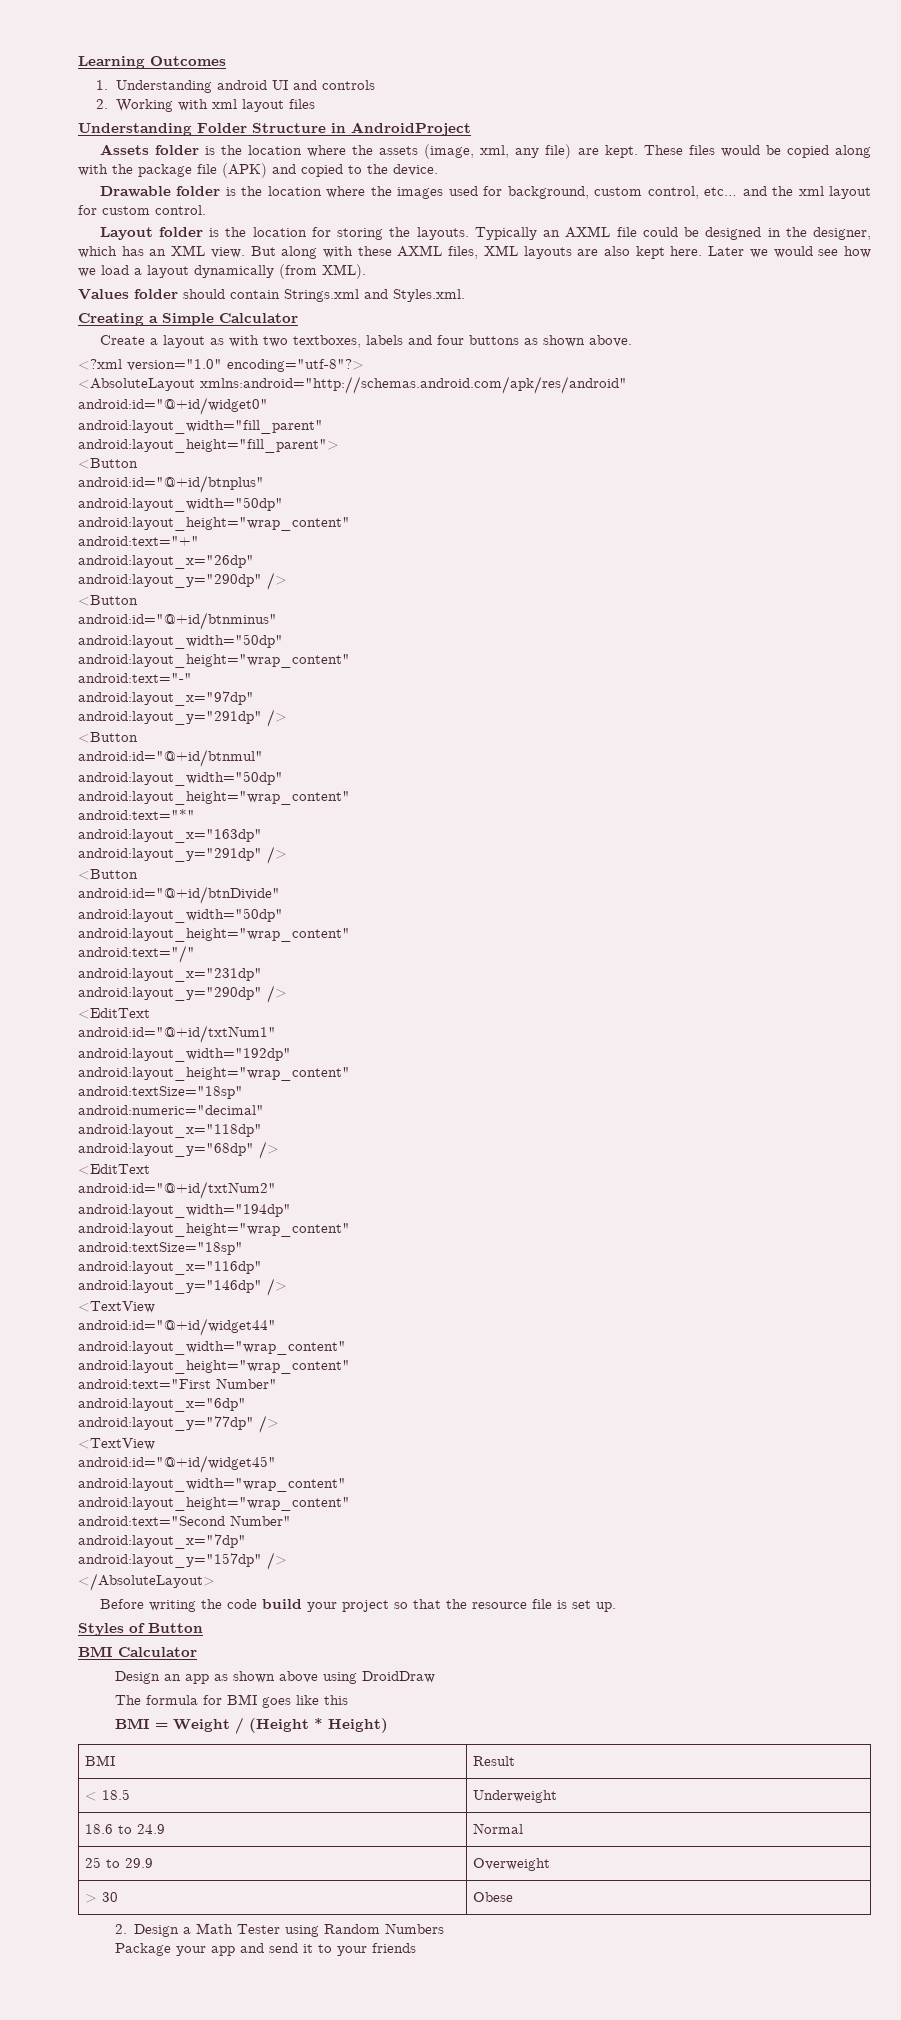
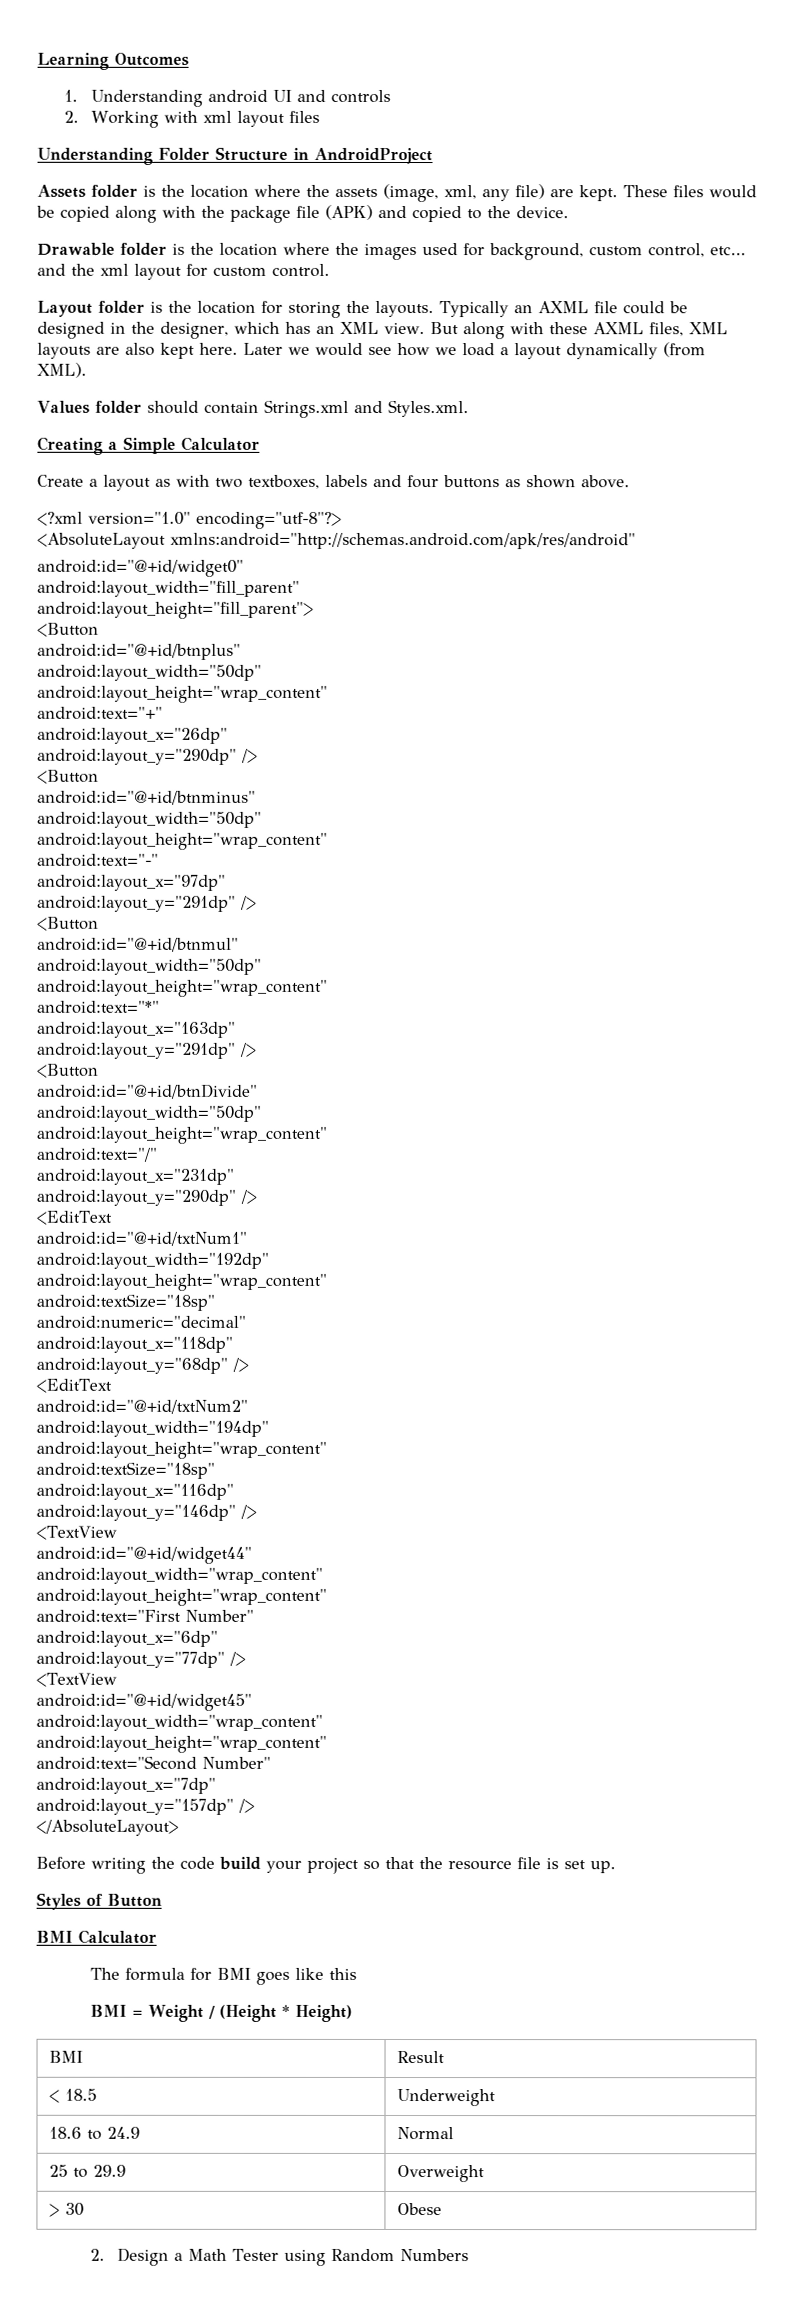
- Design an app as shown above using DroidDraw
- Package your app and send it to your friends

